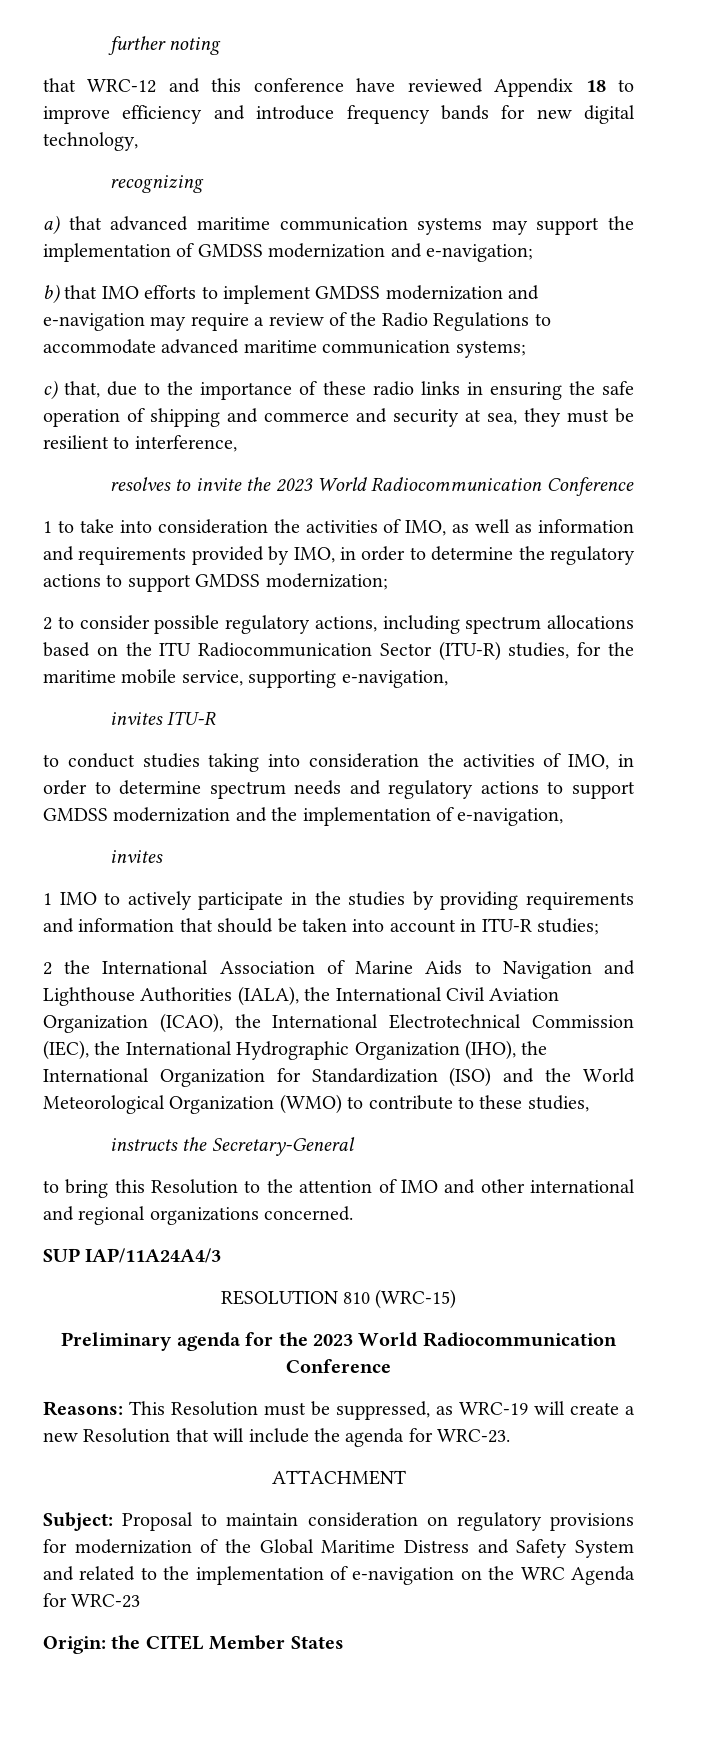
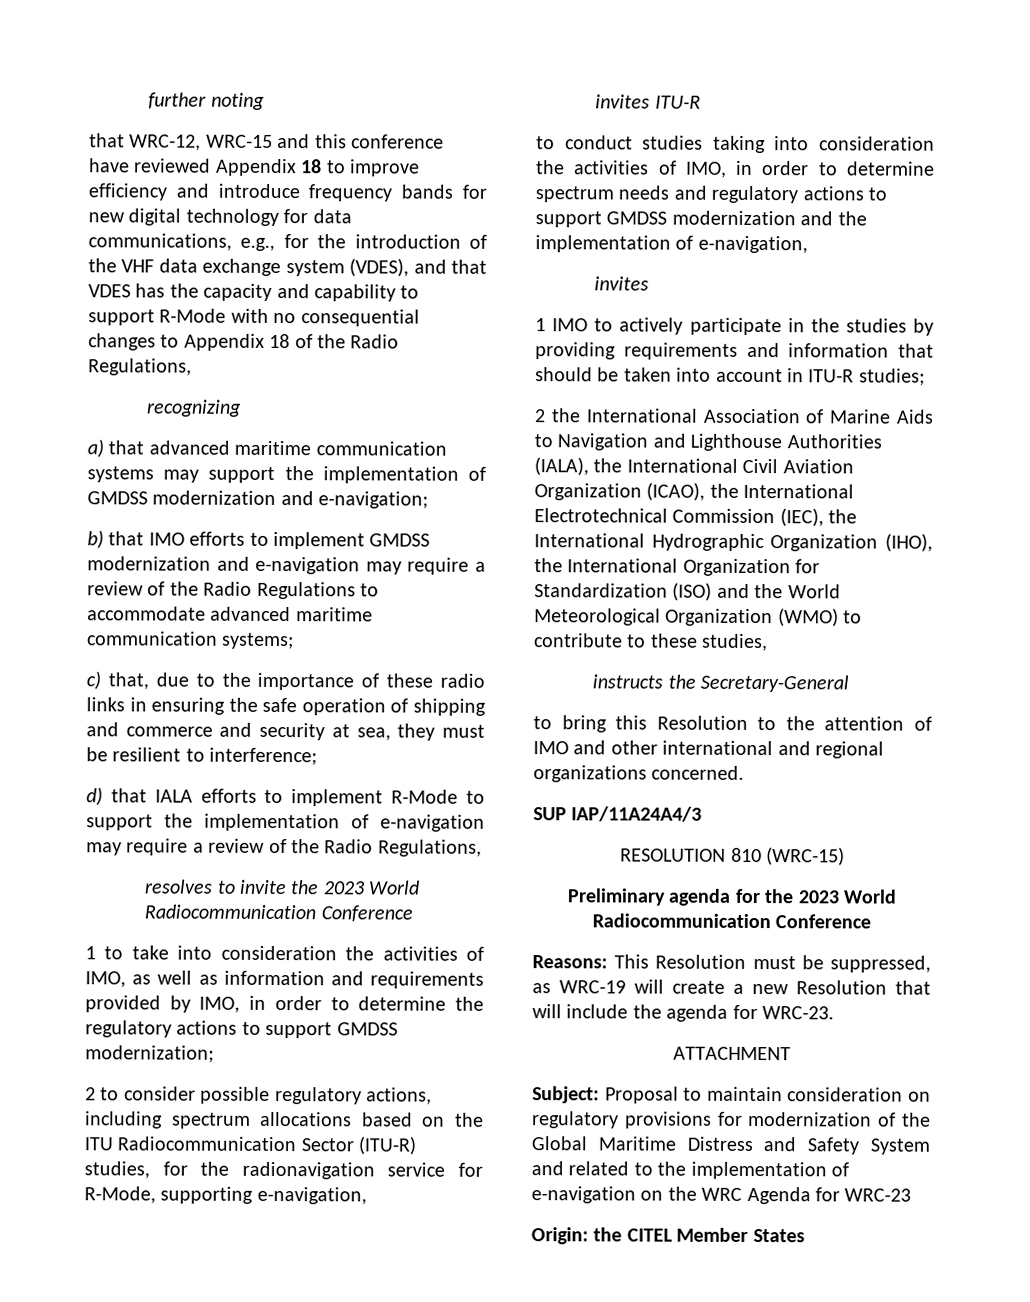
- that WRC-12 and this conference have reviewed Appendix 18 to improve efficiency and introduce frequency bands for new digital technology,
+ that WRC-12, WRC-15 and this conference have reviewed Appendix 18 to improve efficiency and introduce frequency bands for new digital technology for data communications, e.g., for the introduction of the VHF data exchange system (VDES), and that VDES has the capacity and capability to support R-Mode with no consequential changes to Appendix 18 of the Radio Regulations,
- c) that, due to the importance of these radio links in ensuring the safe operation of shipping and commerce and security at sea, they must be resilient to interference,
+ c) that, due to the importance of these radio links in ensuring the safe operation of shipping and commerce and security at sea, they must be resilient to interference;
+ d) that IALA efforts to implement R-Mode to support the implementation of e-navigation may require a review of the Radio Regulations,
- 2 to consider possible regulatory actions, including spectrum allocations based on the ITU Radiocommunication Sector (ITU-R) studies, for the maritime mobile service, supporting e-navigation,
+ 2 to consider possible regulatory actions, including spectrum allocations based on the ITU Radiocommunication Sector (ITU-R) studies, for the radionavigation service for R-Mode, supporting e-navigation,

